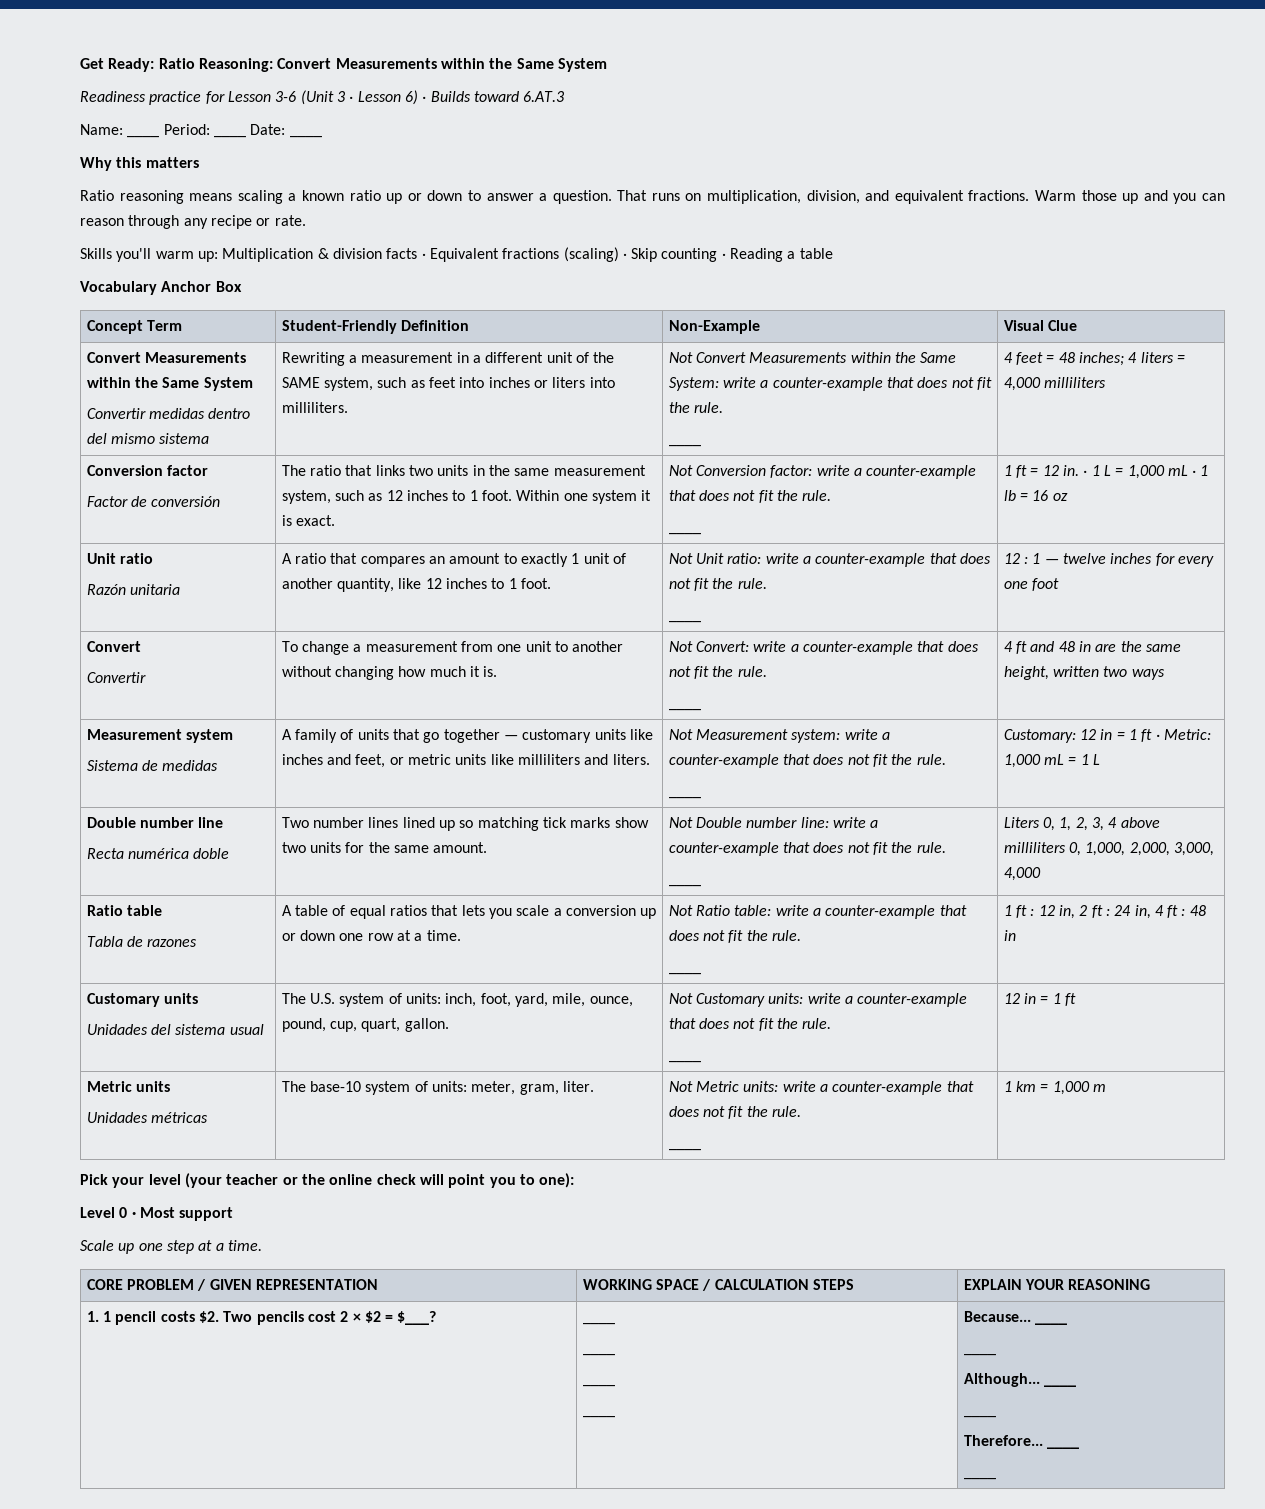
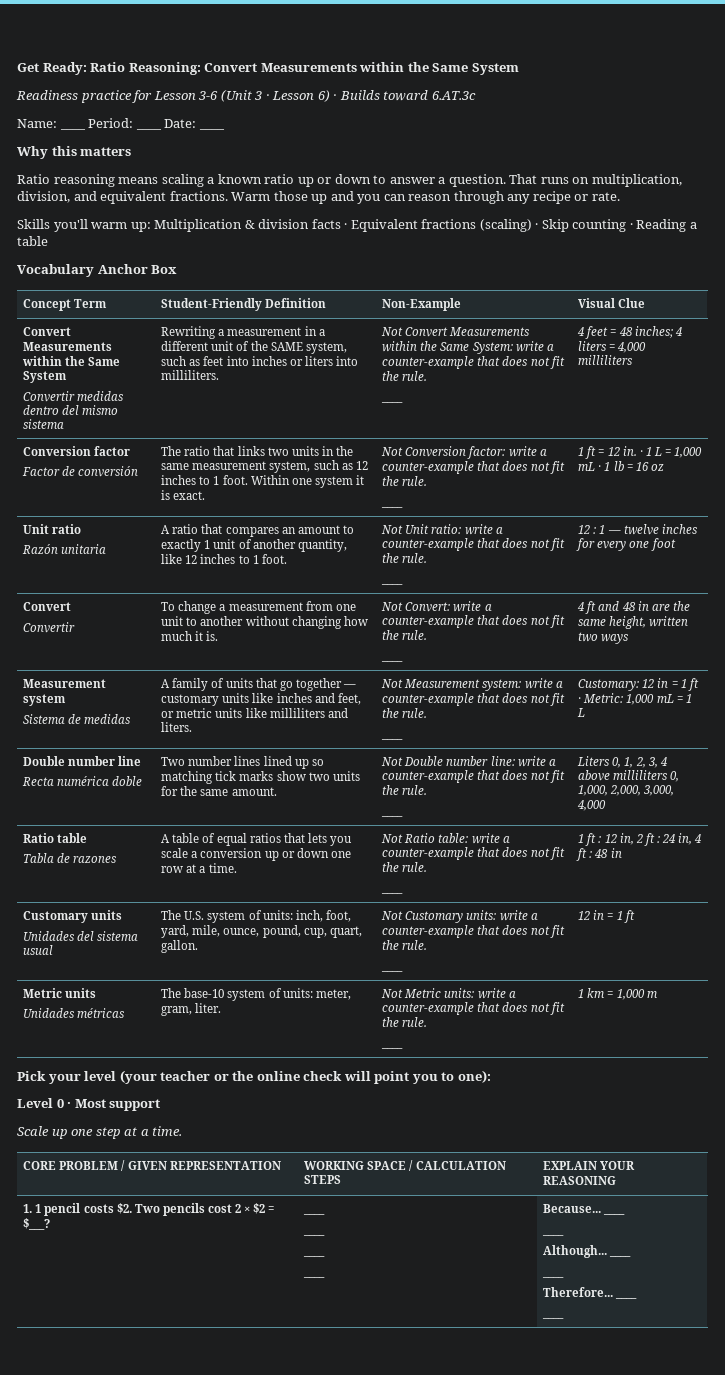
- Readiness practice for Lesson 3-6 (Unit 3 · Lesson 6) · Builds toward 6.AT.3
+ Readiness practice for Lesson 3-6 (Unit 3 · Lesson 6) · Builds toward 6.AT.3c

